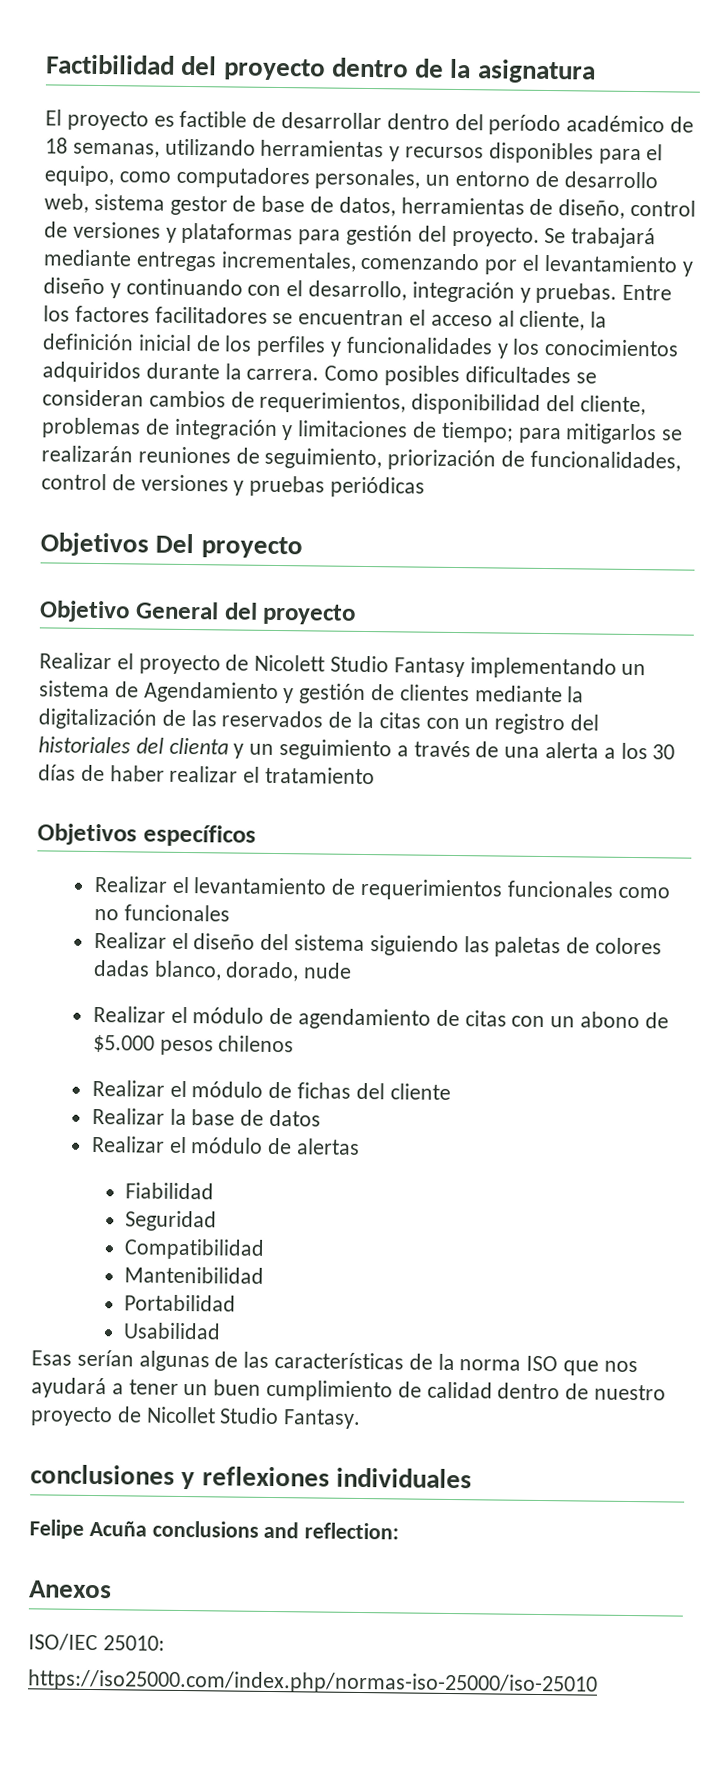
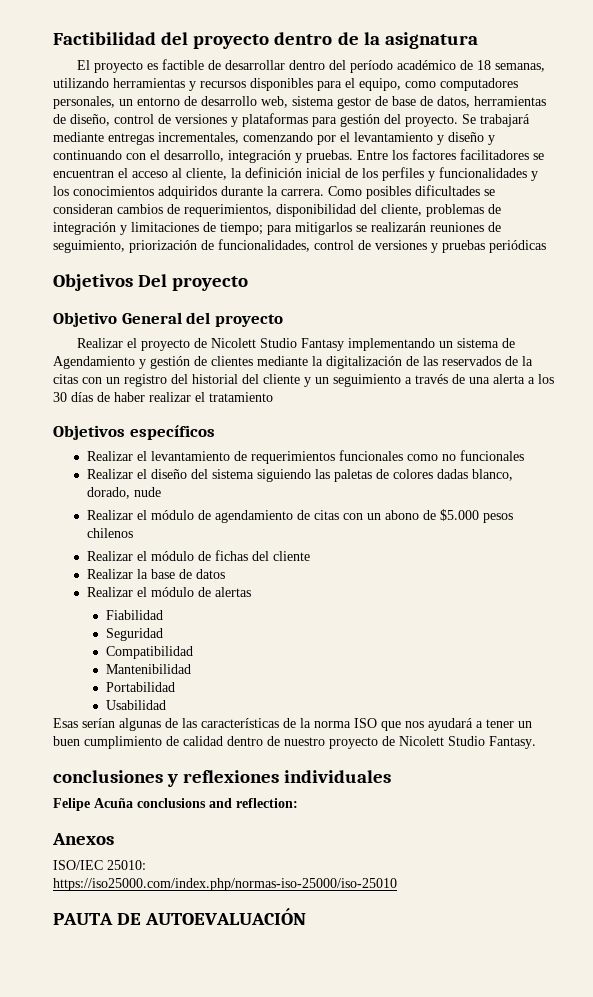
- Realizar el proyecto de Nicolett Studio Fantasy implementando un sistema de Agendamiento y gestión de clientes mediante la digitalización de las reservados de la citas con un registro del historiales del clienta y un seguimiento a través de una alerta a los 30 días de haber realizar el tratamiento
+ Realizar el proyecto de Nicolett Studio Fantasy implementando un sistema de Agendamiento y gestión de clientes mediante la digitalización de las reservados de la citas con un registro del historial del cliente y un seguimiento a través de una alerta a los 30 días de haber realizar el tratamiento
- Esas serían algunas de las características de la norma ISO que nos ayudará a tener un buen cumplimiento de calidad dentro de nuestro proyecto de Nicollet Studio Fantasy.
+ Esas serían algunas de las características de la norma ISO que nos ayudará a tener un buen cumplimiento de calidad dentro de nuestro proyecto de Nicolett Studio Fantasy.
+ PAUTA DE AUTOEVALUACIÓN

